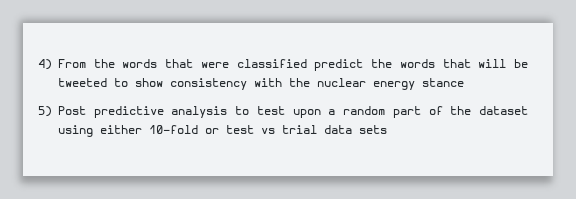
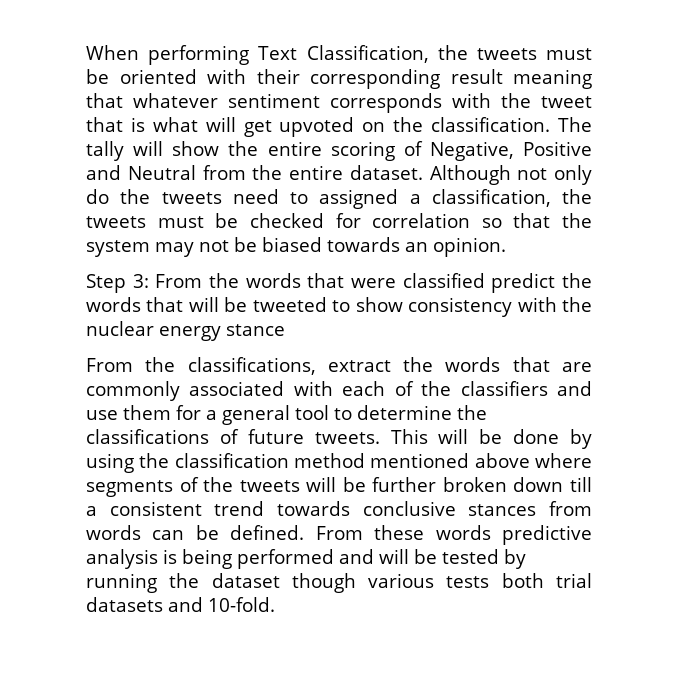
- 4) From the words that were classified predict the words that will be tweeted to show consistency with the nuclear energy stance
+ When performing Text Classification, the tweets must be oriented with their corresponding result meaning that whatever sentiment corresponds with the tweet that is what will get upvoted on the classification. The tally will show the entire scoring of Negative, Positive and Neutral from the entire dataset. Although not only do the tweets need to assigned a classification, the tweets must be checked for correlation so that the system may not be biased towards an opinion.
+ Step 3: From the words that were classified predict the words that will be tweeted to show consistency with the nuclear energy stance
- 5) Post predictive analysis to test upon a random part of the dataset using either 10-fold or test vs trial data sets
+ From the classifications, extract the words that are commonly associated with each of the classifiers and use them for a general tool to determine the classifications of future tweets. This will be done by using the classification method mentioned above where segments of the tweets will be further broken down till a consistent trend towards conclusive stances from words can be defined. From these words predictive analysis is being performed and will be tested by running the dataset though various tests both trial datasets and 10-fold.

